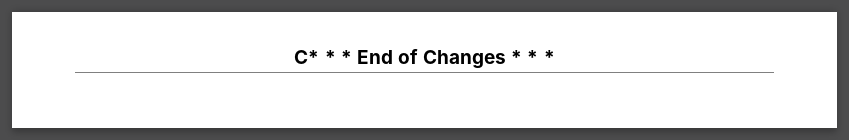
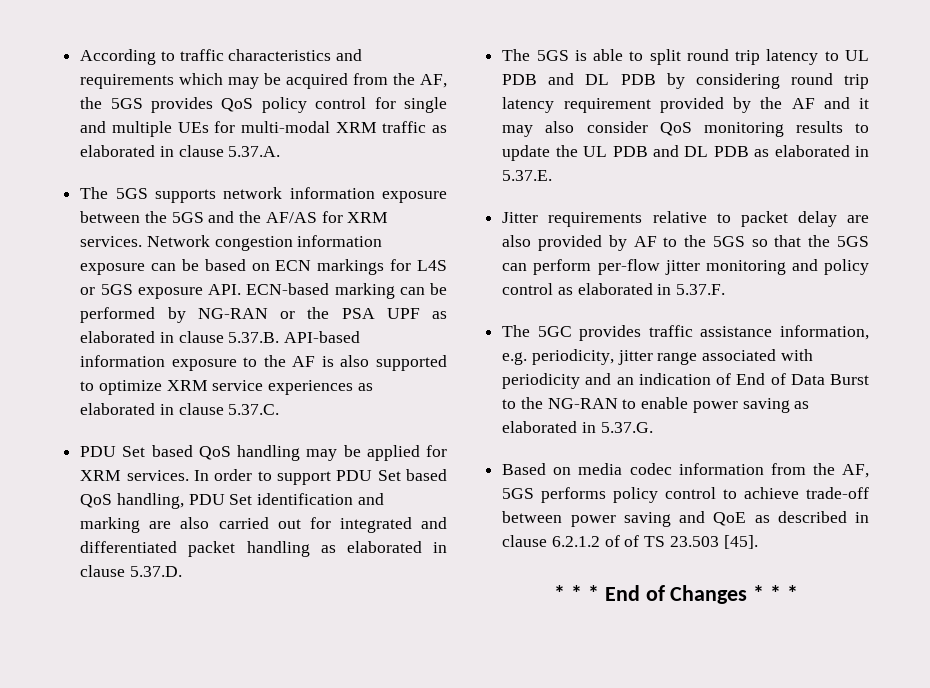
- C* * * End of Changes * * *
+ According to traffic characteristics and requirements which may be acquired from the AF, the 5GS provides QoS policy control for single and multiple UEs for multi-modal XRM traffic as elaborated in clause 5.37.A.
+ The 5GS supports network information exposure between the 5GS and the AF/AS for XRM services. Network congestion information exposure can be based on ECN markings for L4S or 5GS exposure API. ECN-based marking can be performed by NG-RAN or the PSA UPF as elaborated in clause 5.37.B. API-based information exposure to the AF is also supported to optimize XRM service experiences as elaborated in clause 5.37.C.
+ PDU Set based QoS handling may be applied for XRM services. In order to support PDU Set based QoS handling, PDU Set identification and marking are also carried out for integrated and differentiated packet handling as elaborated in clause 5.37.D.
+ The 5GS is able to split round trip latency to UL PDB and DL PDB by considering round trip latency requirement provided by the AF and it may also consider QoS monitoring results to update the UL PDB and DL PDB as elaborated in 5.37.E.
+ Jitter requirements relative to packet delay are also provided by AF to the 5GS so that the 5GS can perform per-flow jitter monitoring and policy control as elaborated in 5.37.F.
+ The 5GC provides traffic assistance information, e.g. periodicity, jitter range associated with periodicity and an indication of End of Data Burst to the NG-RAN to enable power saving as elaborated in 5.37.G.
+ Based on media codec information from the AF, 5GS performs policy control to achieve trade-off between power saving and QoE as described in clause 6.2.1.2 of of TS 23.503 [45].
+ * * * End of Changes * * *

